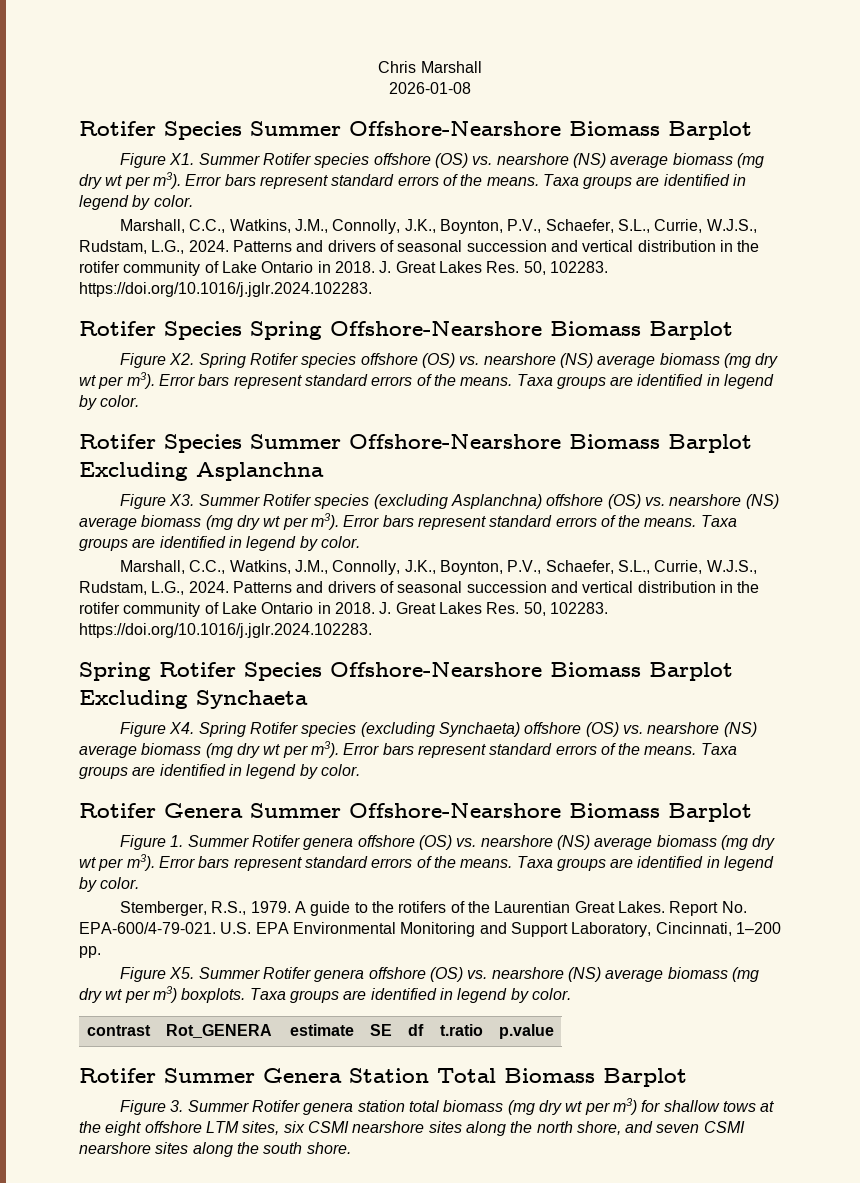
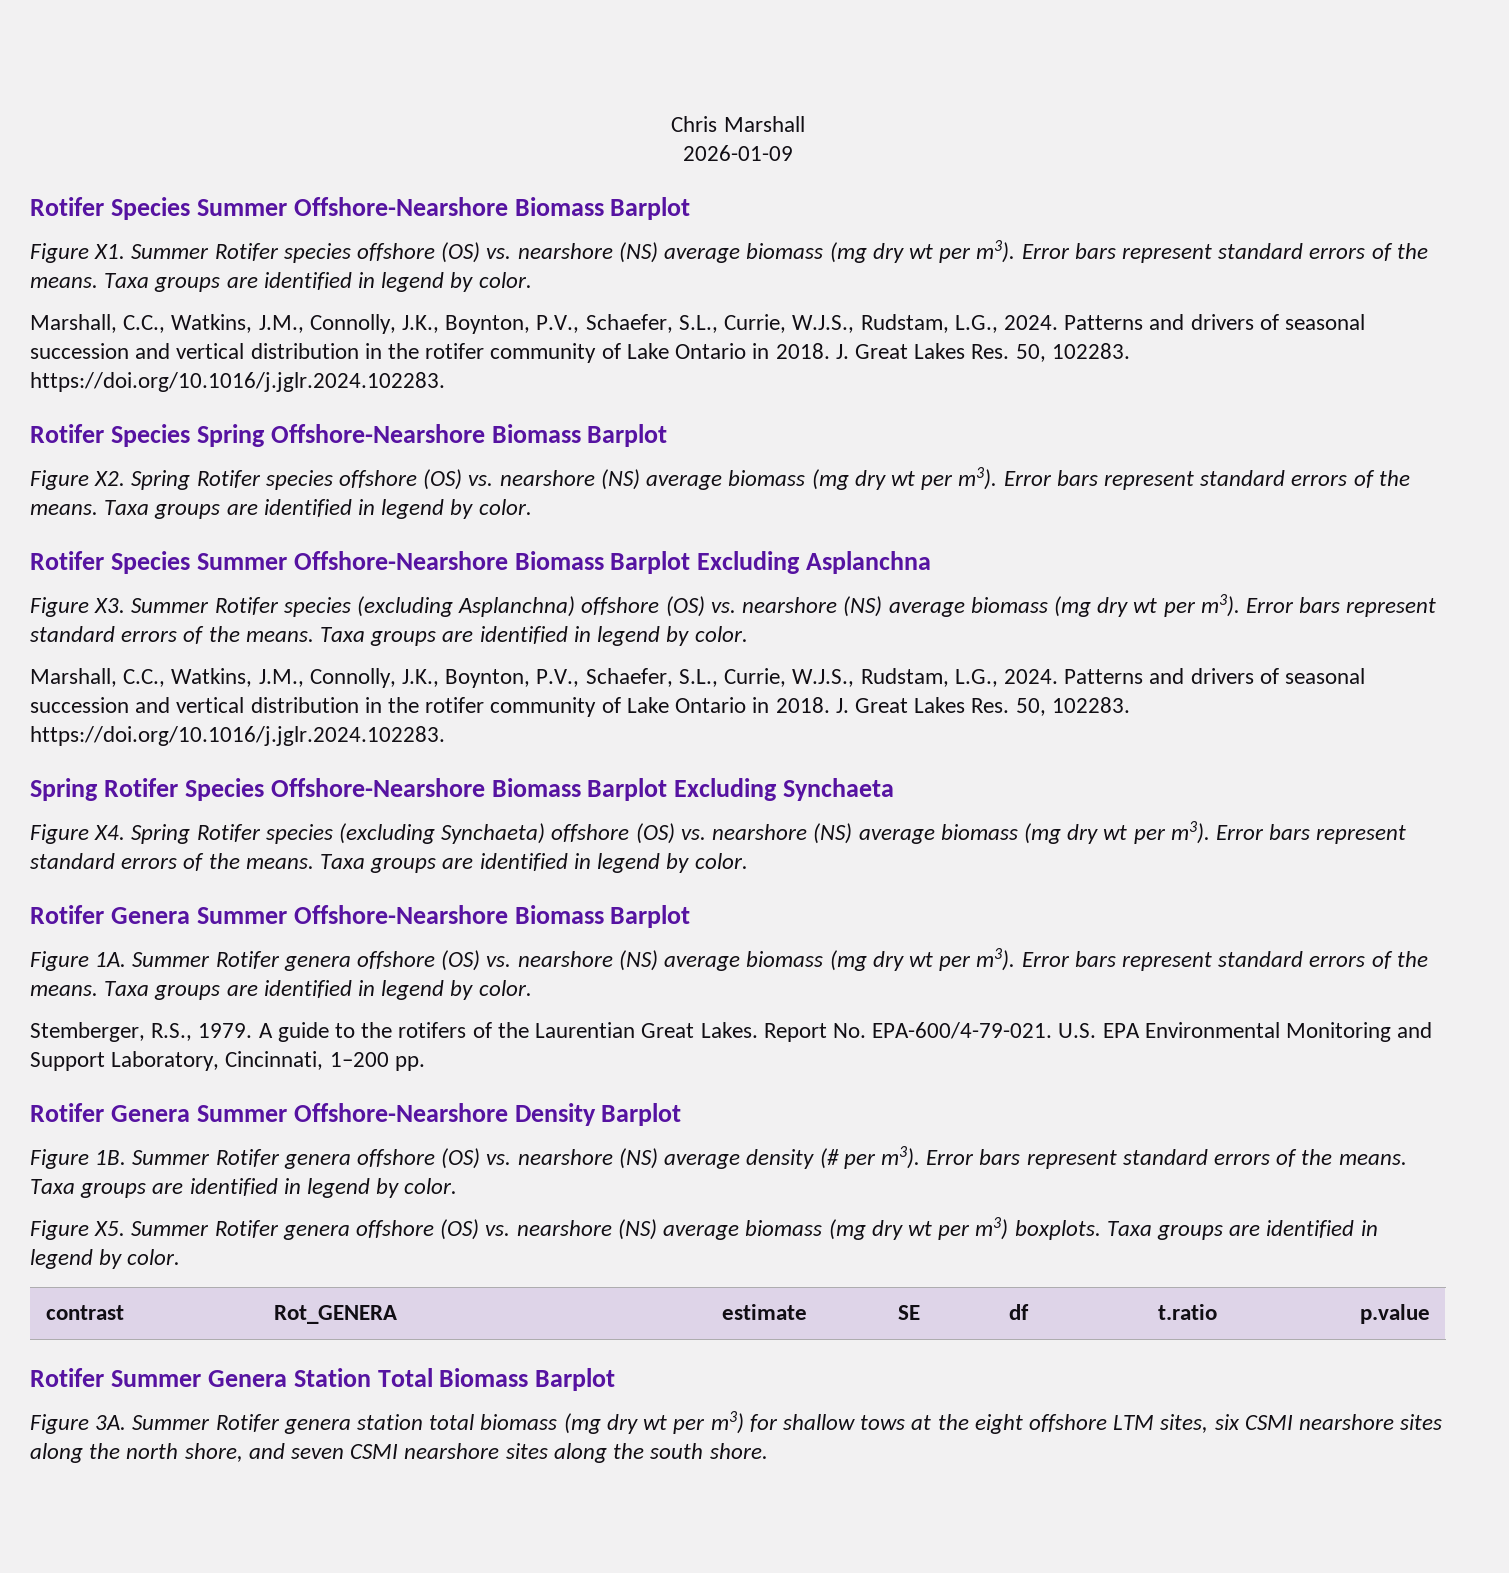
- 2026-01-08
+ 2026-01-09
- Figure 1. Summer Rotifer genera offshore (OS) vs. nearshore (NS) average biomass (mg dry wt per m3).
+ Figure 1A. Summer Rotifer genera offshore (OS) vs. nearshore (NS) average biomass (mg dry wt per m3).
+ Rotifer Genera Summer Offshore-Nearshore Density Barplot
+ Figure 1B. Summer Rotifer genera offshore (OS) vs. nearshore (NS) average density (# per m3). Error bars represent standard errors of the means. Taxa groups are identified in legend by color.
- Figure 3. Summer Rotifer genera station total biomass (mg dry wt per m3) for shallow tows at the eight offshore LTM sites, six CSMI nearshore sites along the north shore, and seven CSMI nearshore sites along the south shore.
+ Figure 3A. Summer Rotifer genera station total biomass (mg dry wt per m3) for shallow tows at the eight offshore LTM sites, six CSMI nearshore sites along the north shore, and seven CSMI nearshore sites along the south shore.

